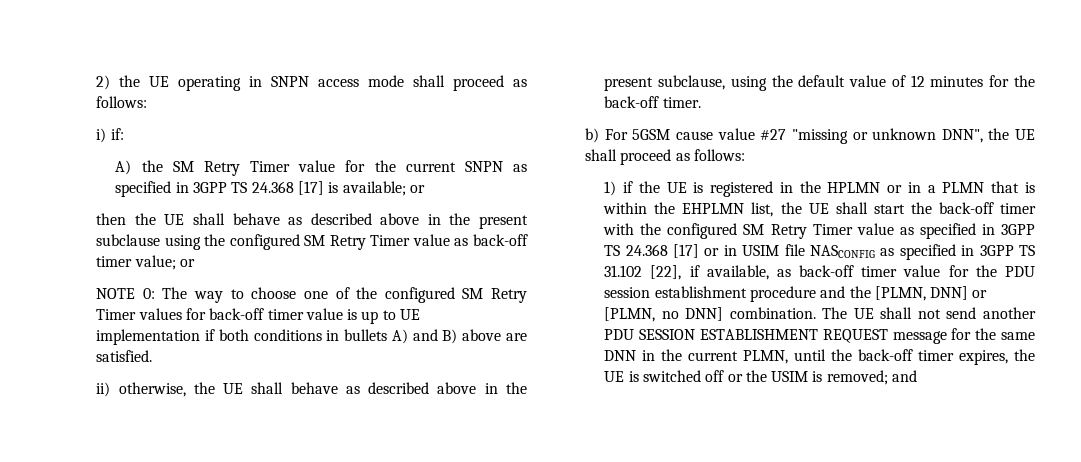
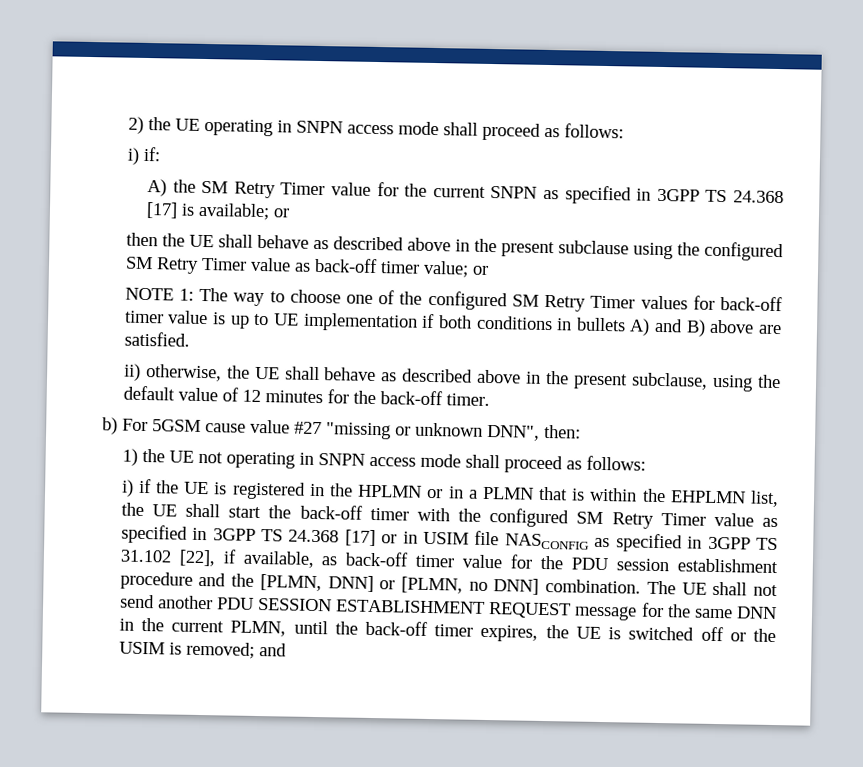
- NOTE 0: The way to choose one of the configured SM Retry Timer values for back-off timer value is up to UE implementation if both conditions in bullets A) and B) above are satisfied.
+ NOTE 1: The way to choose one of the configured SM Retry Timer values for back-off timer value is up to UE implementation if both conditions in bullets A) and B) above are satisfied.
- b) For 5GSM cause value #27 "missing or unknown DNN", the UE shall proceed as follows:
- 1) if the UE is registered in the HPLMN or in a PLMN that is within the EHPLMN list, the UE shall start the back-off timer with the configured SM Retry Timer value as specified in 3GPP TS 24.368 [17] or in USIM file NASCONFIG as specified in 3GPP TS 31.102 [22], if available, as back-off timer value for the PDU session establishment procedure and the [PLMN, DNN] or [PLMN, no DNN] combination.
+ b) For 5GSM cause value #27 "missing or unknown DNN", then:
+ 1) the UE not operating in SNPN access mode shall proceed as follows:
+ i) if the UE is registered in the HPLMN or in a PLMN that is within the EHPLMN list, the UE shall start the back-off timer with the configured SM Retry Timer value as specified in 3GPP TS 24.368 [17] or in USIM file NASCONFIG as specified in 3GPP TS 31.102 [22], if available, as back-off timer value for the PDU session establishment procedure and the [PLMN, DNN] or [PLMN, no DNN] combination.

